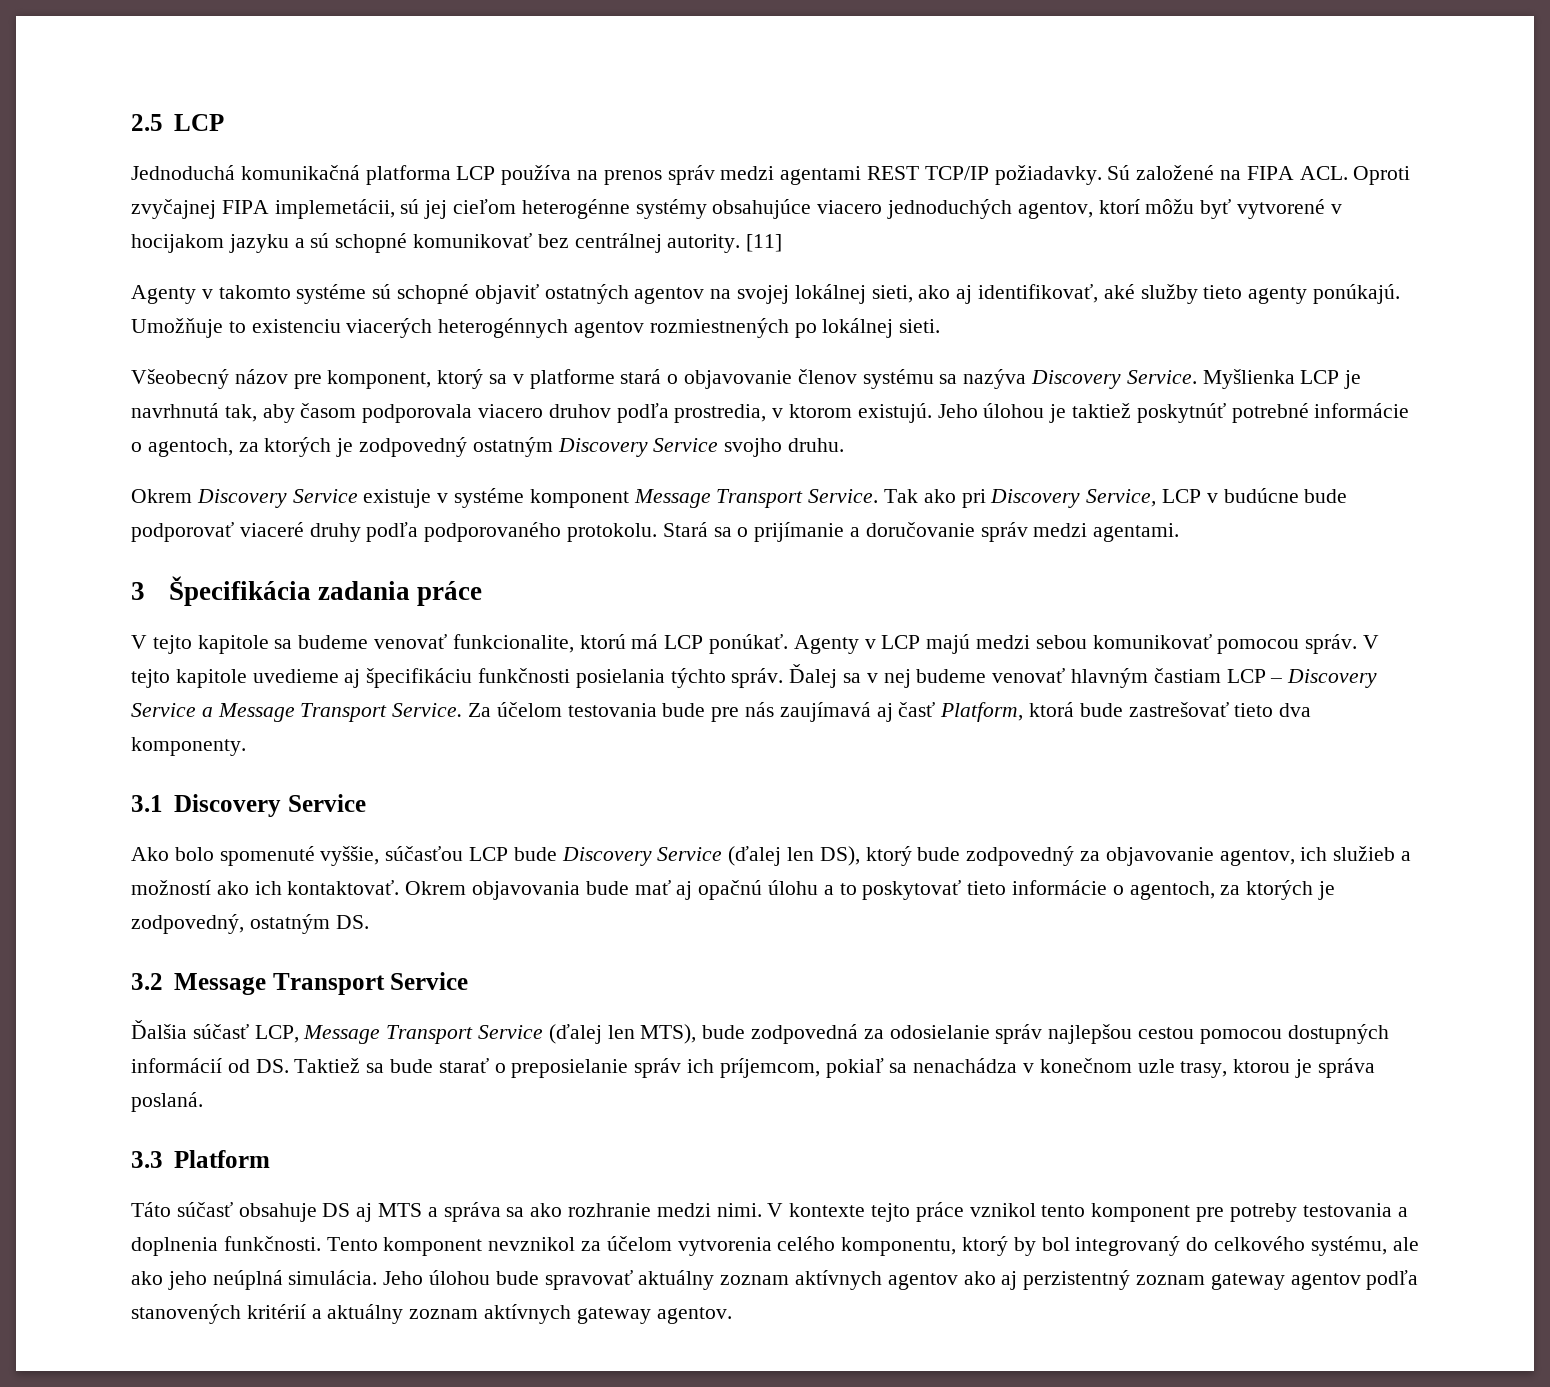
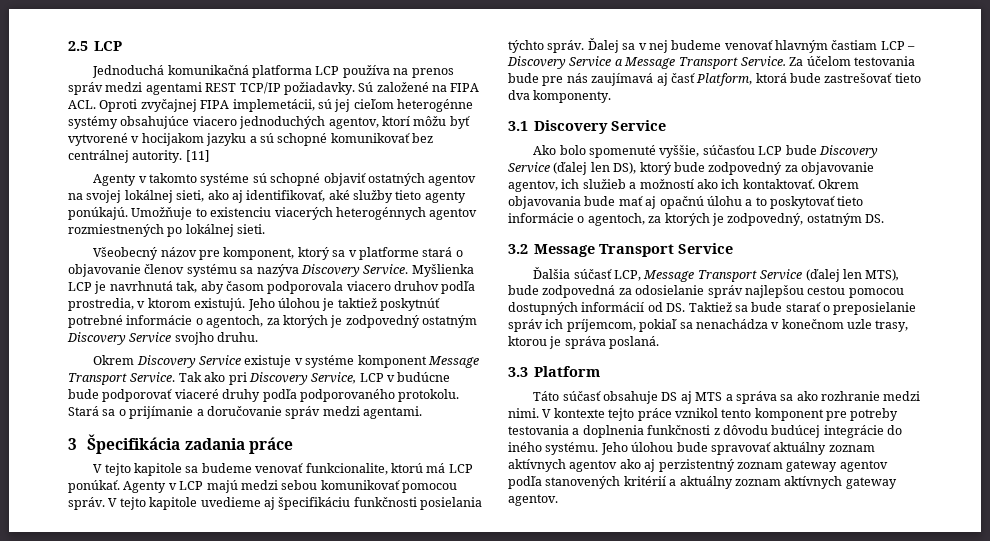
- V kontexte tejto práce vznikol tento komponent pre potreby testovania a doplnenia funkčnosti. Tento komponent nevznikol za účelom vytvorenia celého komponentu, ktorý by bol integrovaný do celkového systému, ale ako jeho neúplná simulácia.
+ V kontexte tejto práce vznikol tento komponent pre potreby testovania a doplnenia funkčnosti z dôvodu budúcej integrácie do iného systému.

